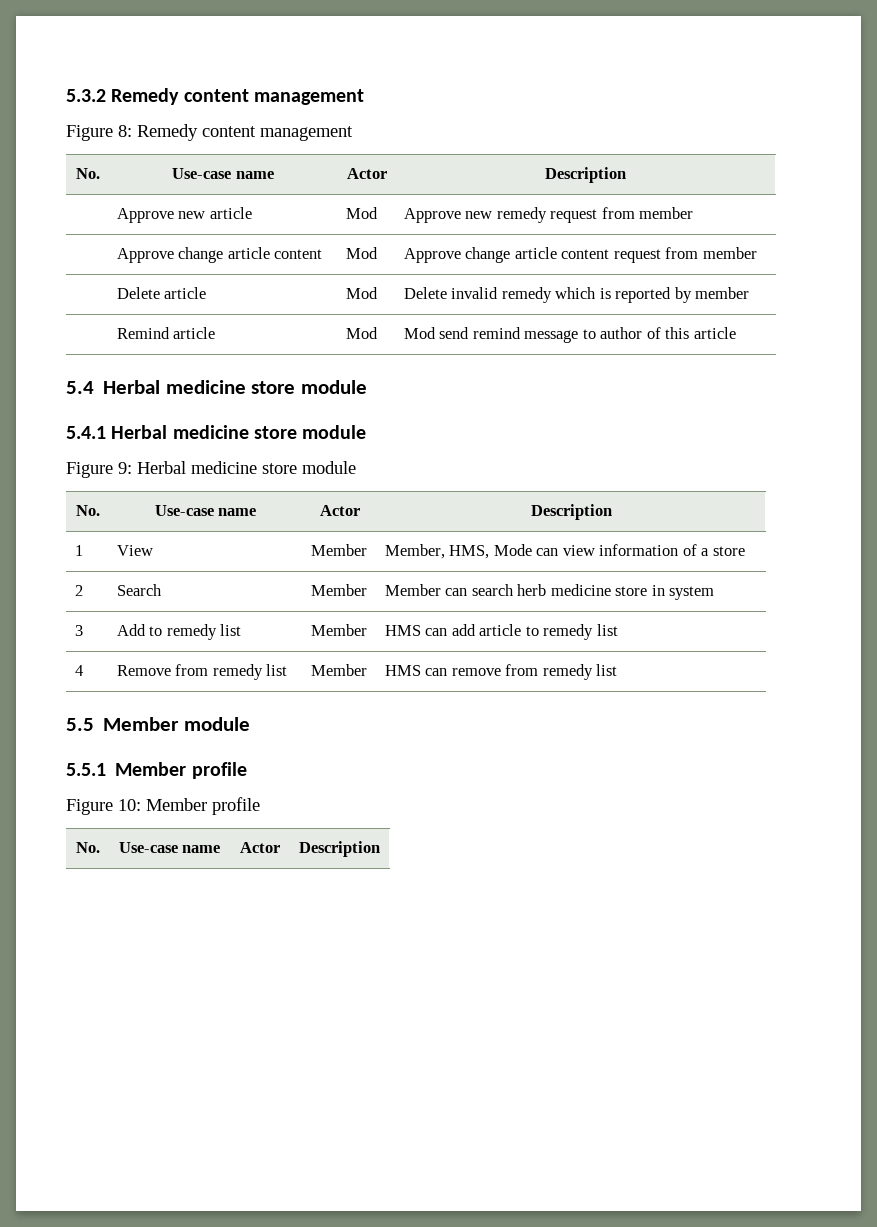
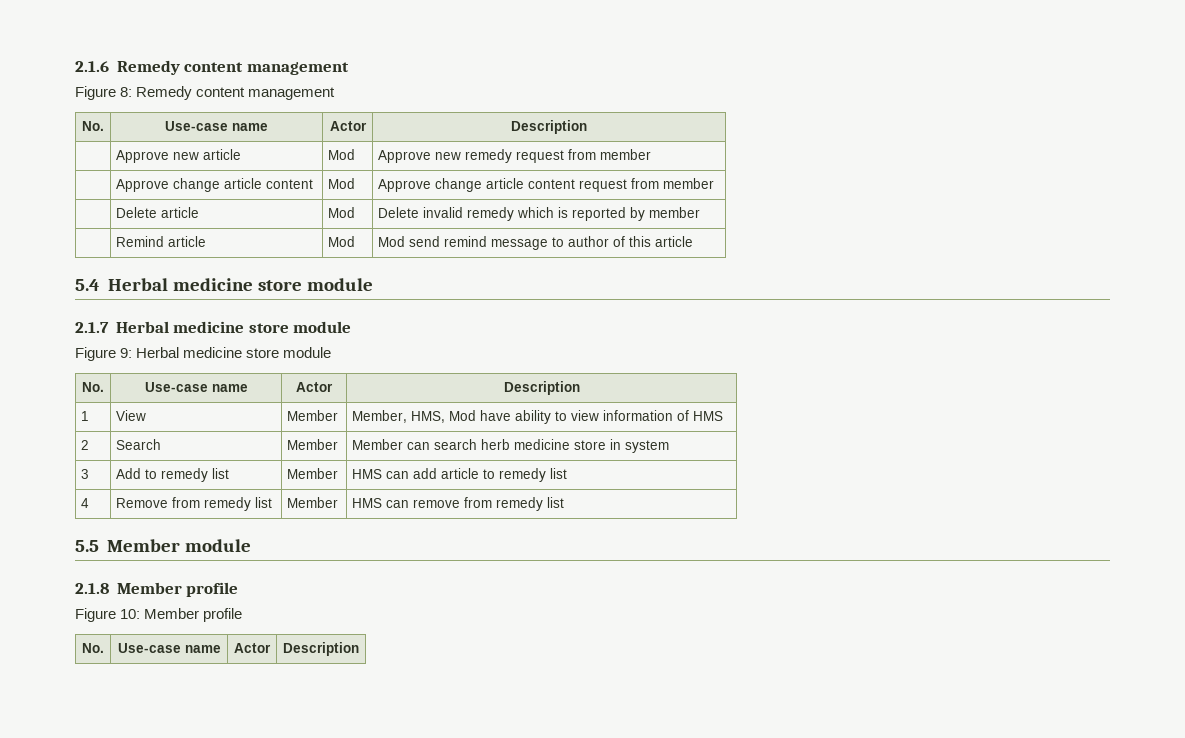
- 5.3.2 Remedy content management
+ 2.1.6 Remedy content management
- 5.4.1 Herbal medicine store module
+ 2.1.7 Herbal medicine store module
- 1 | View | Member | Member, HMS, Mode can view information of a store
+ 1 | View | Member | Member, HMS, Mod have ability to view information of HMS
- 5.5.1 Member profile
+ 2.1.8 Member profile

